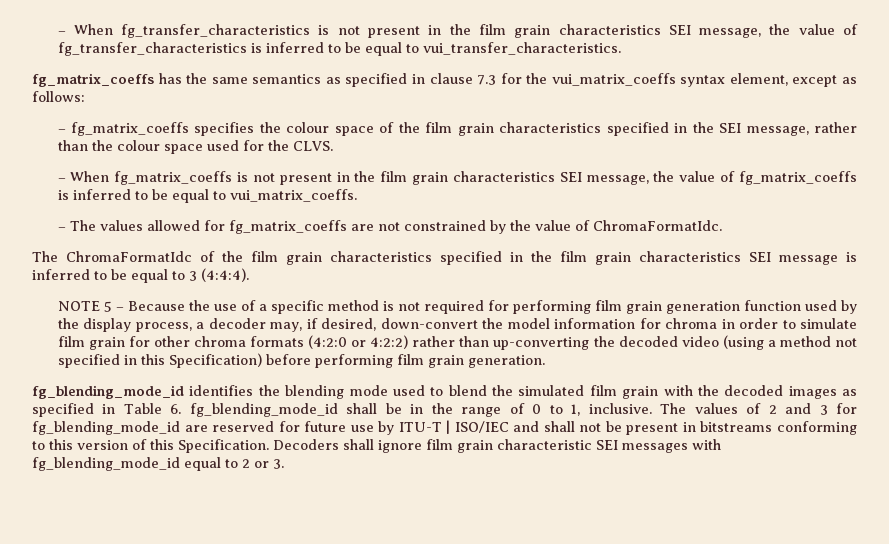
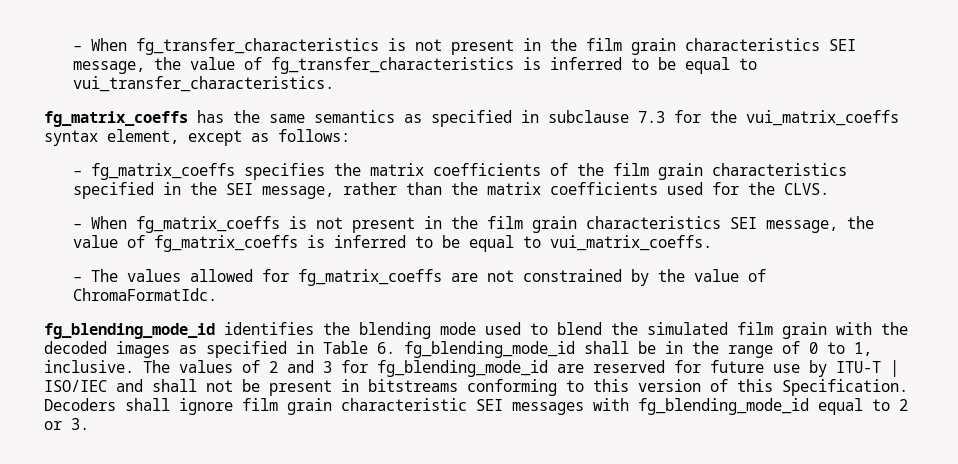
- fg_matrix_coeffs has the same semantics as specified in clause 7.3 for the vui_matrix_coeffs syntax element, except as follows:
+ fg_matrix_coeffs has the same semantics as specified in subclause 7.3 for the vui_matrix_coeffs syntax element, except as follows:
- – fg_matrix_coeffs specifies the colour space of the film grain characteristics specified in the SEI message, rather than the colour space used for the CLVS.
+ – fg_matrix_coeffs specifies the matrix coefficients of the film grain characteristics specified in the SEI message, rather than the matrix coefficients used for the CLVS.
- The ChromaFormatIdc of the film grain characteristics specified in the film grain characteristics SEI message is inferred to be equal to 3 (4:4:4).
- NOTE 5 – Because the use of a specific method is not required for performing film grain generation function used by the display process, a decoder may, if desired, down-convert the model information for chroma in order to simulate film grain for other chroma formats (4:2:0 or 4:2:2) rather than up-converting the decoded video (using a method not specified in this Specification) before performing film grain generation.

